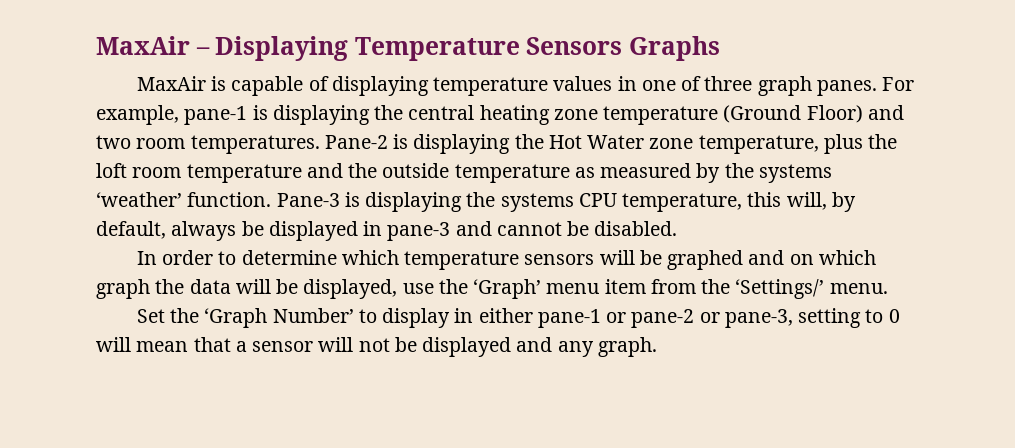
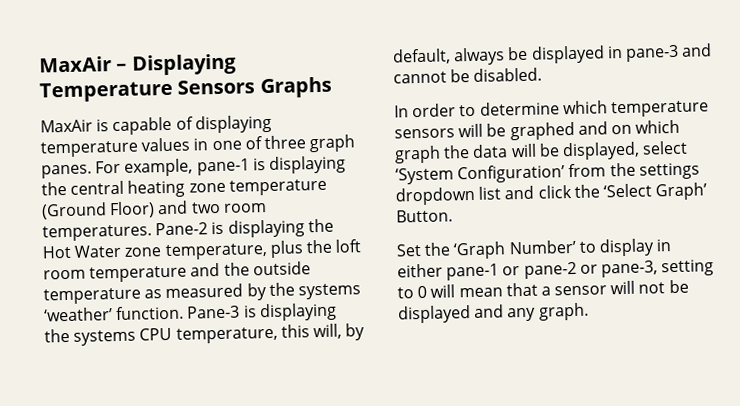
- In order to determine which temperature sensors will be graphed and on which graph the data will be displayed, use the ‘Graph’ menu item from the ‘Settings/’ menu.
+ In order to determine which temperature sensors will be graphed and on which graph the data will be displayed, select ‘System Configuration’ from the settings dropdown list and click the ‘Select Graph’ Button.

